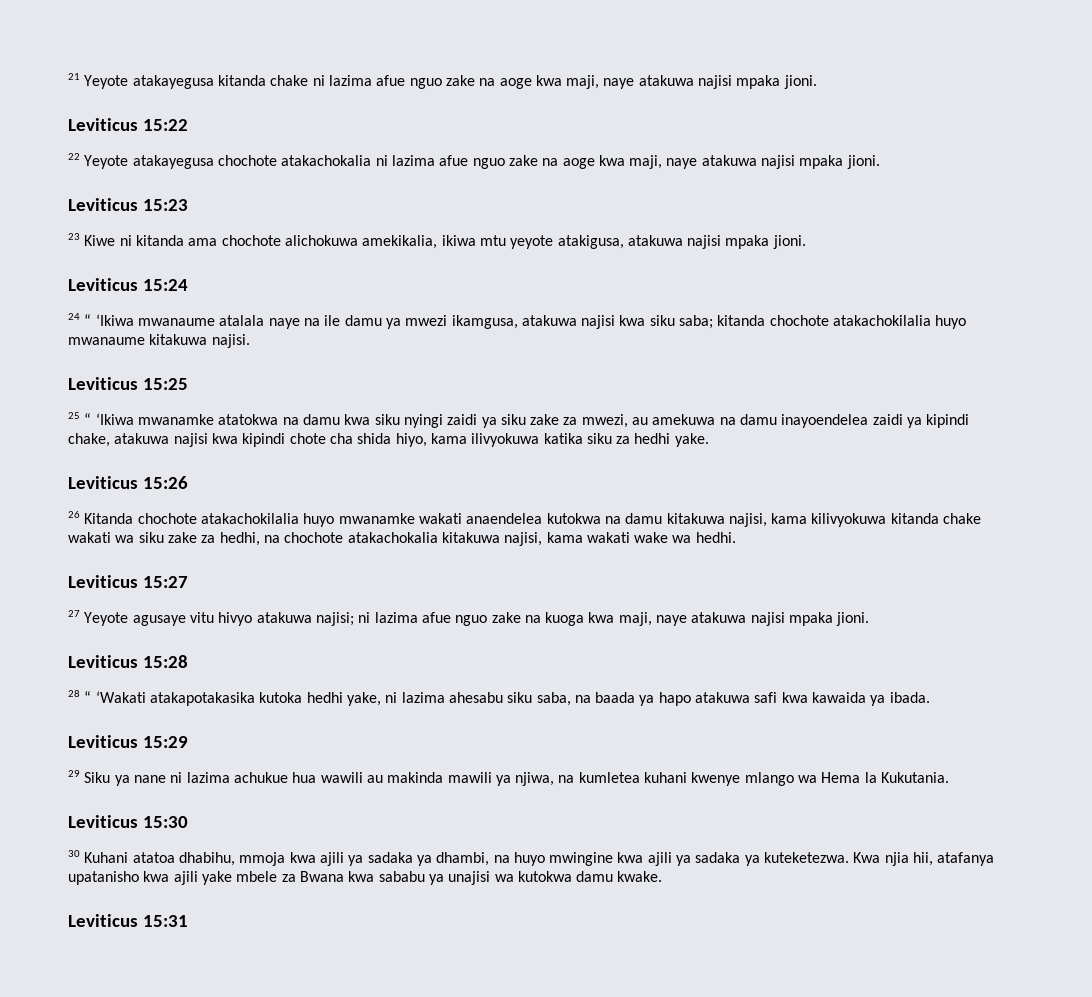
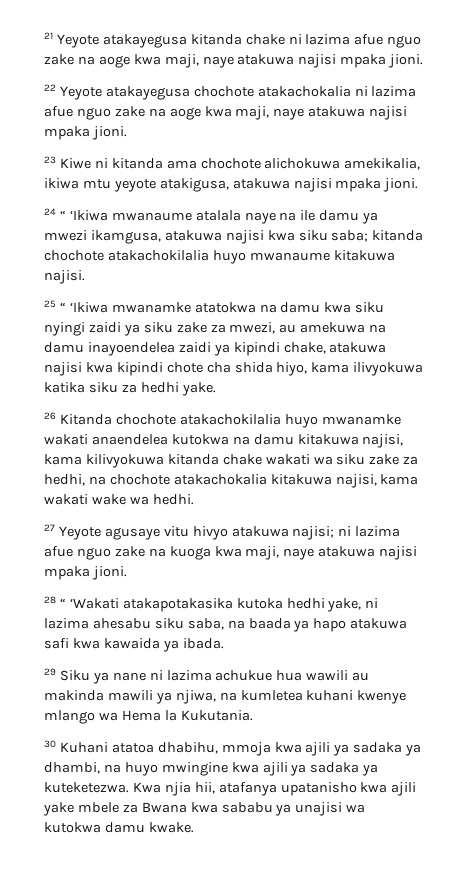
- Leviticus 15:22
- Leviticus 15:23
- Leviticus 15:24
- Leviticus 15:25
- Leviticus 15:26
- Leviticus 15:27
- Leviticus 15:28
- Leviticus 15:29
- Leviticus 15:30
- Leviticus 15:31

